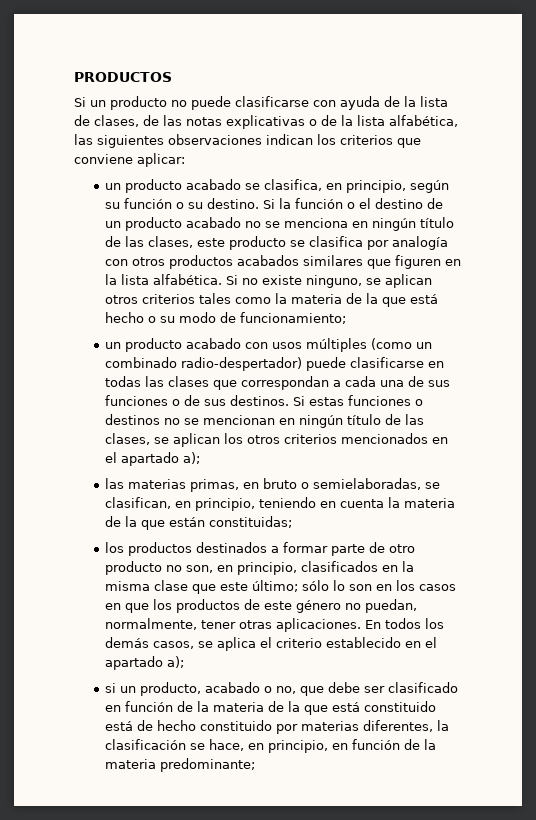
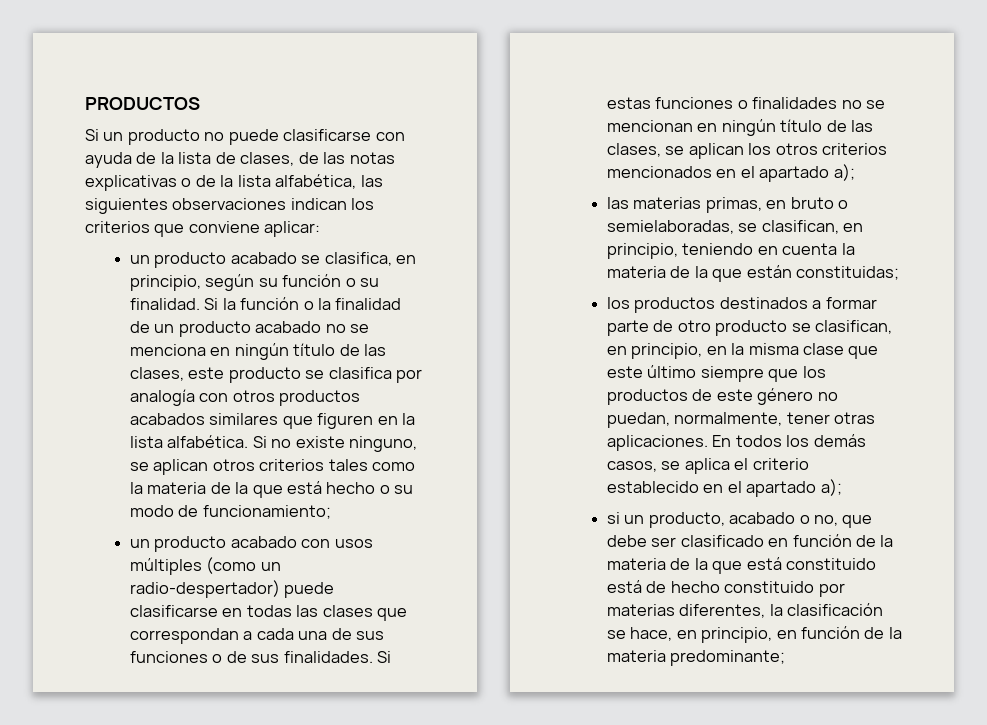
- un producto acabado se clasifica, en principio, según su función o su destino.
+ un producto acabado se clasifica, en principio, según su función o su finalidad.
- Si la función o el destino de un producto acabado no se menciona en ningún título de las clases, este producto se clasifica por analogía con otros productos acabados similares que figuren en la lista alfabética.
+ Si la función o la finalidad de un producto acabado no se menciona en ningún título de las clases, este producto se clasifica por analogía con otros productos acabados similares que figuren en la lista alfabética.
- un producto acabado con usos múltiples (como un combinado radio-despertador) puede clasificarse en todas las clases que correspondan a cada una de sus funciones o de sus destinos.
+ un producto acabado con usos múltiples (como un radio-despertador) puede clasificarse en todas las clases que correspondan a cada una de sus funciones o de sus finalidades.
- Si estas funciones o destinos no se mencionan en ningún título de las clases, se aplican los otros criterios mencionados en el apartado a);
+ Si estas funciones o finalidades no se mencionan en ningún título de las clases, se aplican los otros criterios mencionados en el apartado a);
- los productos destinados a formar parte de otro producto no son, en principio, clasificados en la misma clase que este último; sólo lo son en los casos en que los productos de este género no puedan, normalmente, tener otras aplicaciones.
+ los productos destinados a formar parte de otro producto se clasifican, en principio, en la misma clase que este último siempre que los productos de este género no puedan, normalmente, tener otras aplicaciones.

